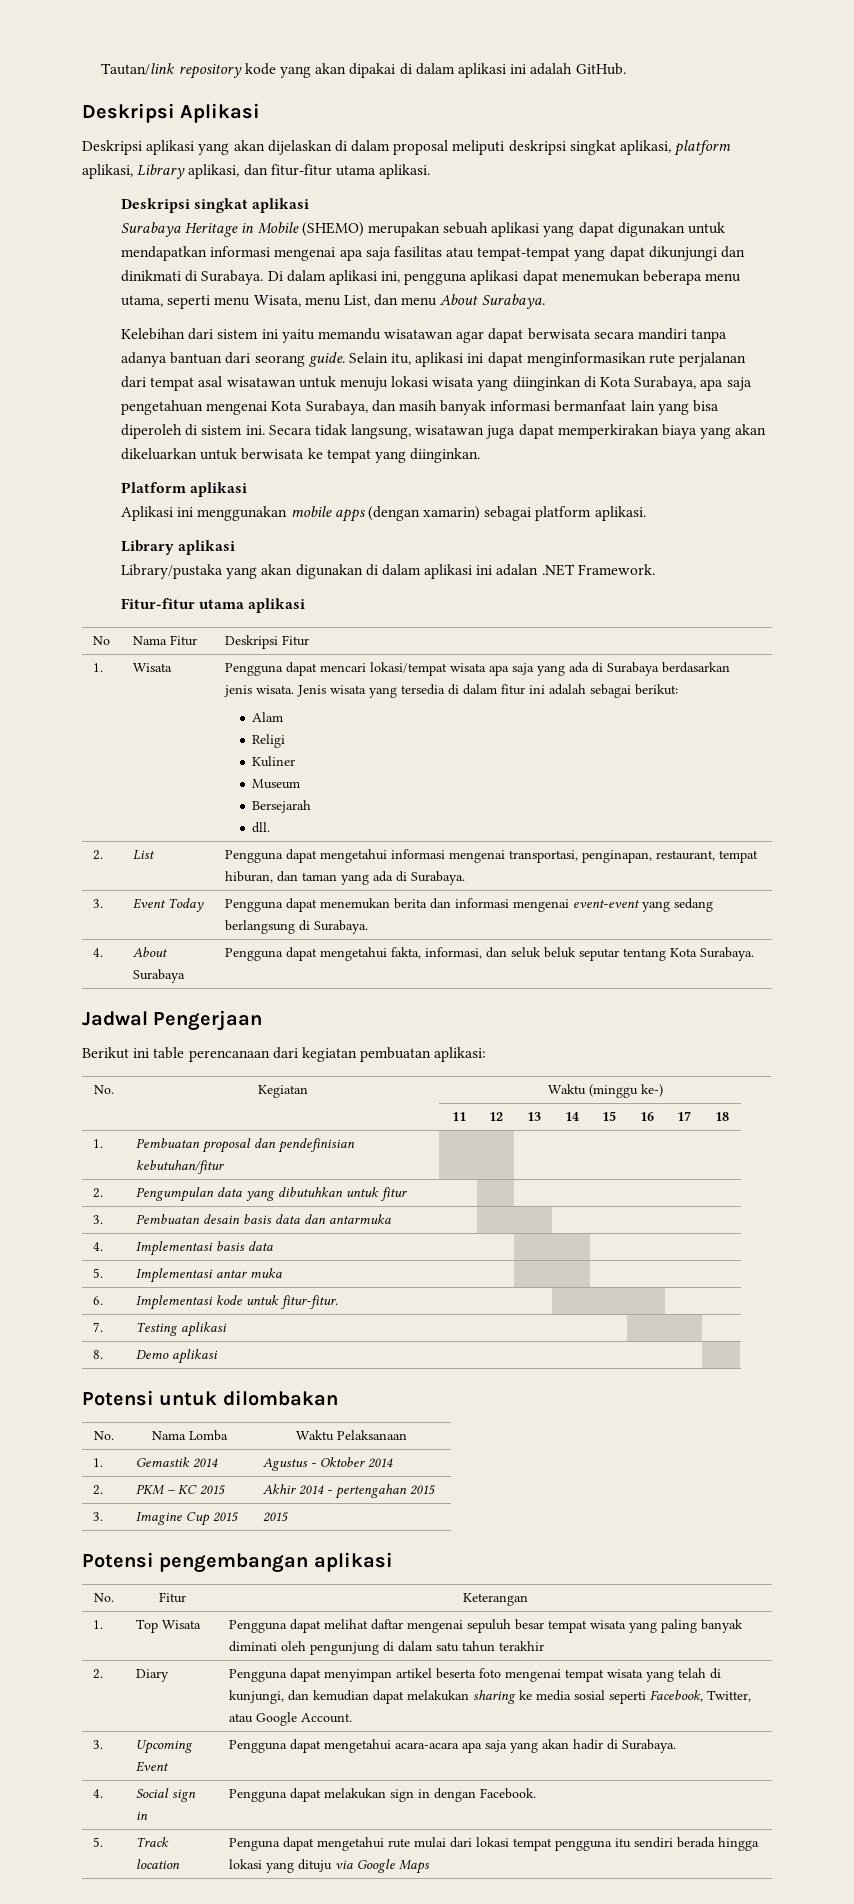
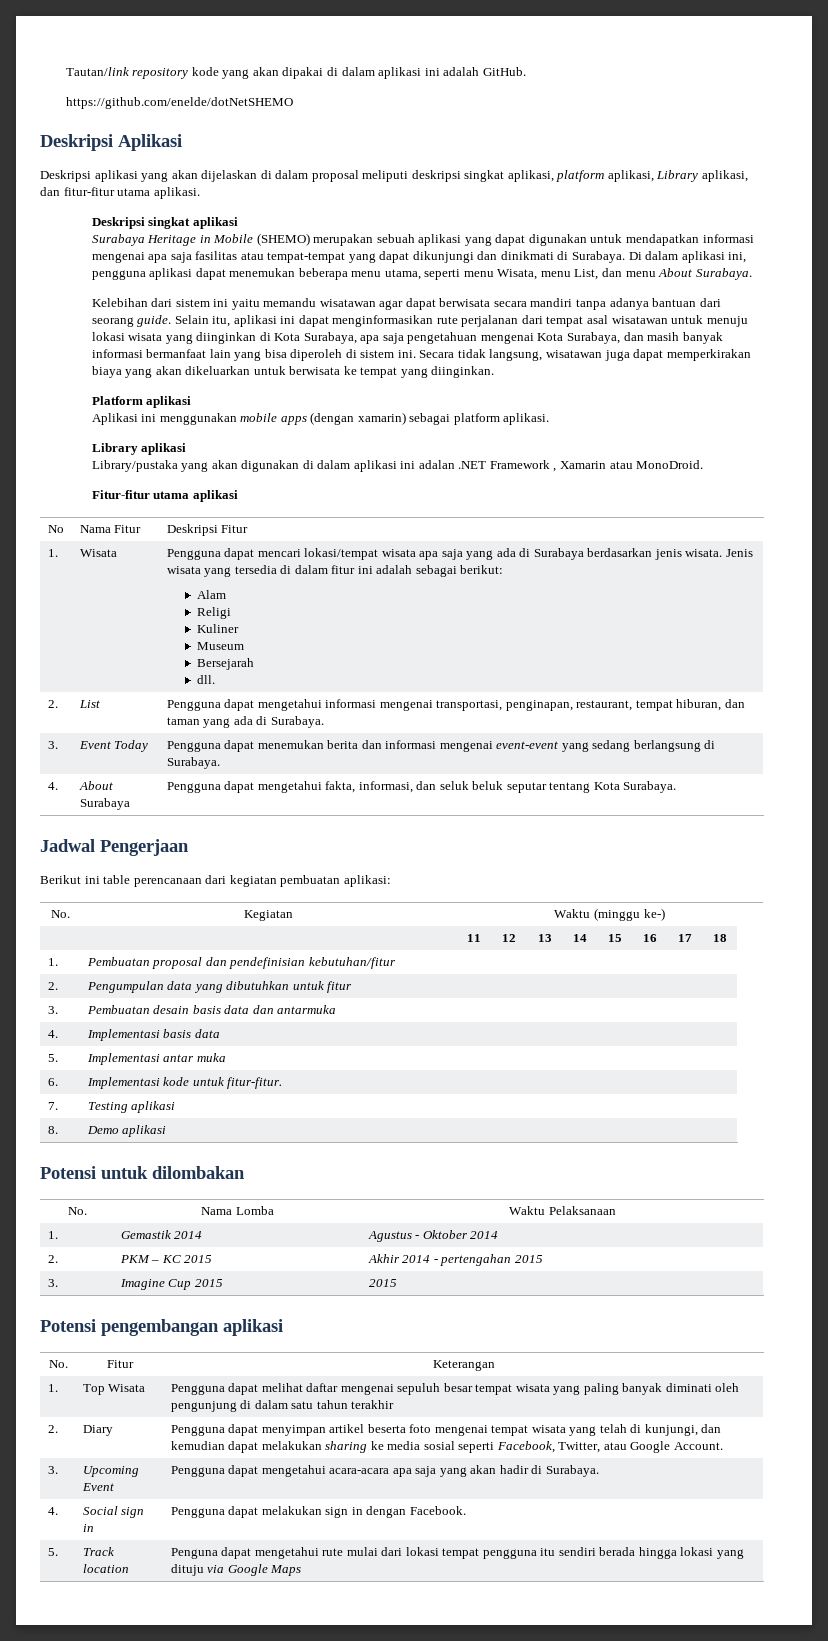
+ https://github.com/enelde/dotNetSHEMO
- Library/pustaka yang akan digunakan di dalam aplikasi ini adalan .NET Framework.
+ Library/pustaka yang akan digunakan di dalam aplikasi ini adalan .NET Framework , Xamarin atau MonoDroid.

